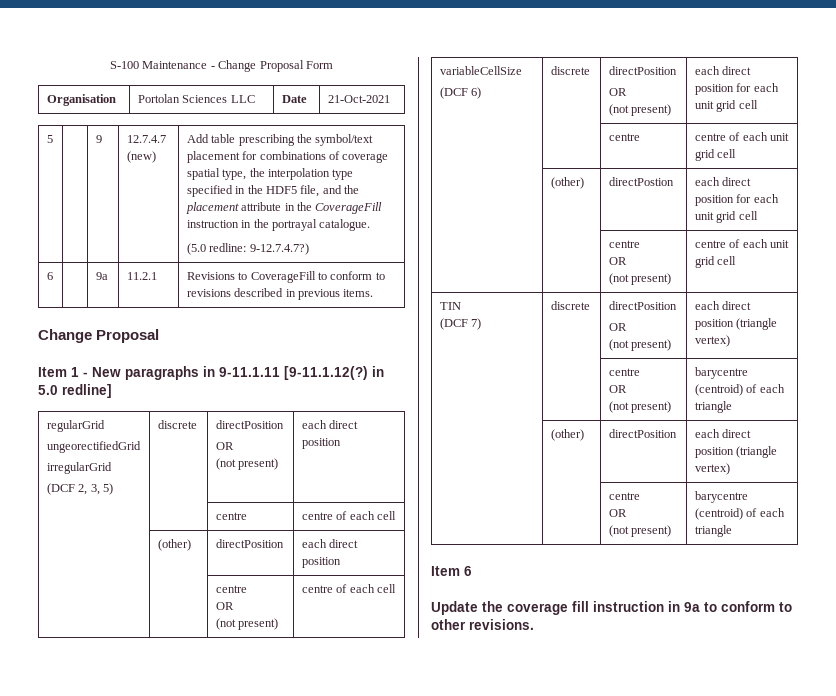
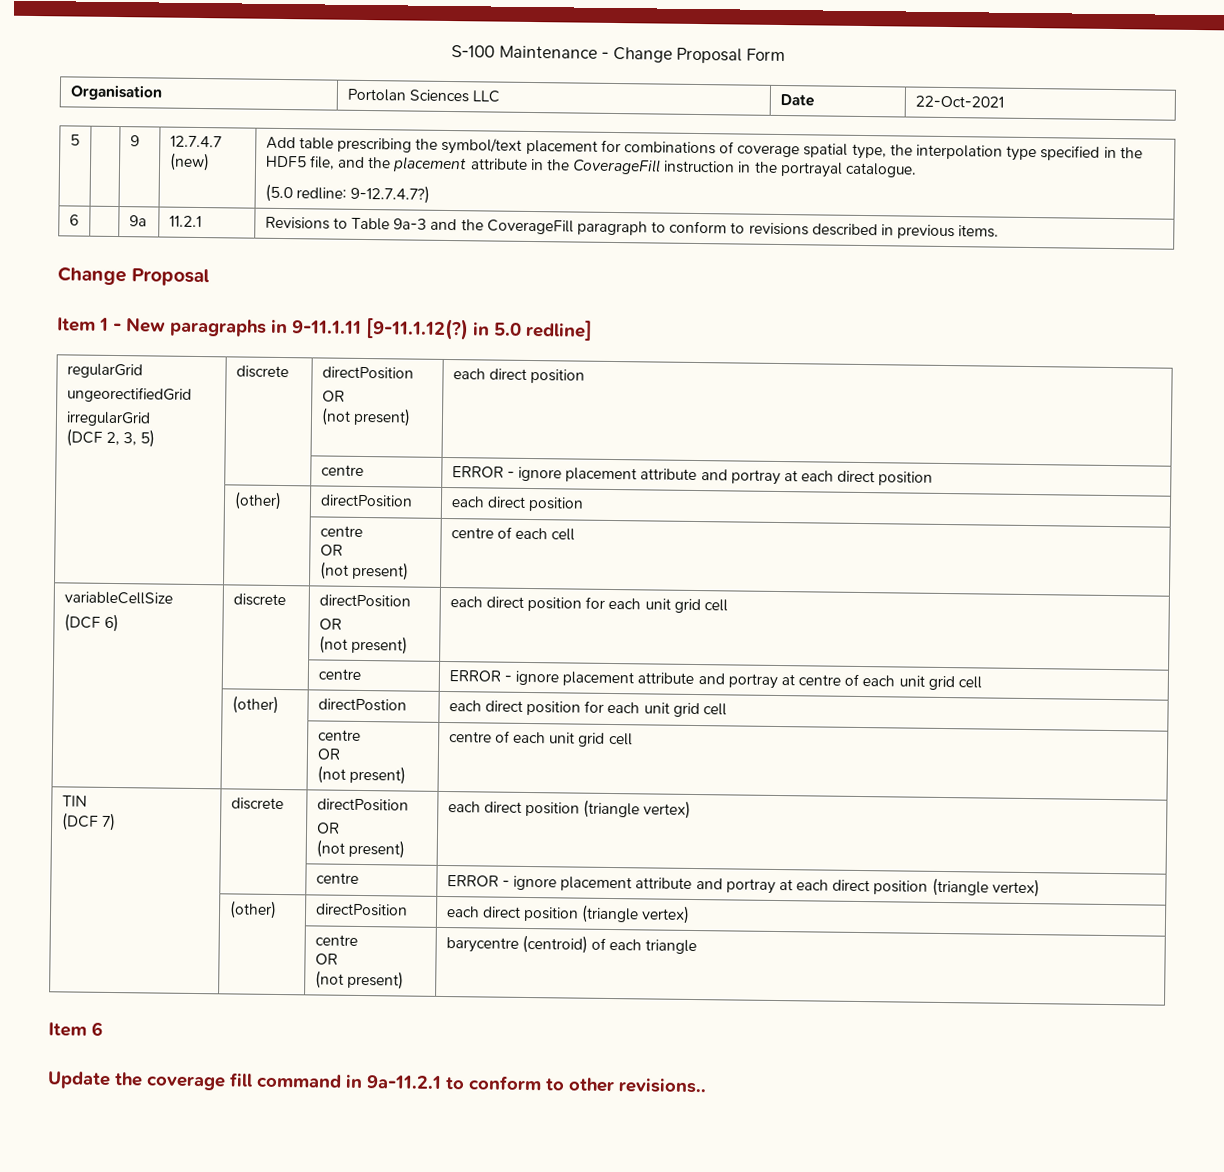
- Organisation | Portolan Sciences LLC | Date | 21-Oct-2021
+ Organisation | Portolan Sciences LLC | Date | 22-Oct-2021
- 6 | | 9a | 11.2.1 | Revisions to CoverageFill to conform to revisions described in previous items.
+ 6 | | 9a | 11.2.1 | Revisions to Table 9a-3 and the CoverageFill paragraph to conform to revisions described in previous items.
  regularGrid
  ungeorectifiedGrid
  irregularGrid
  (DCF 2, 3, 5) | discrete | directPosition
  OR
  (not present) | each direct position
- | | centre | centre of each cell
+ | | centre | ERROR - ignore placement attribute and portray at each direct position
- | | centre | centre of each unit grid cell
+ | | centre | ERROR - ignore placement attribute and portray at centre of each unit grid cell
  TIN
  (DCF 7) | discrete | directPosition
  OR
  (not present) | each direct position (triangle vertex)
- | | centre
- OR
- (not present) | barycentre (centroid) of each triangle
+ | | centre | ERROR - ignore placement attribute and portray at each direct position (triangle vertex)
- Update the coverage fill instruction in 9a to conform to other revisions.
+ Update the coverage fill command in 9a-11.2.1 to conform to other revisions..

